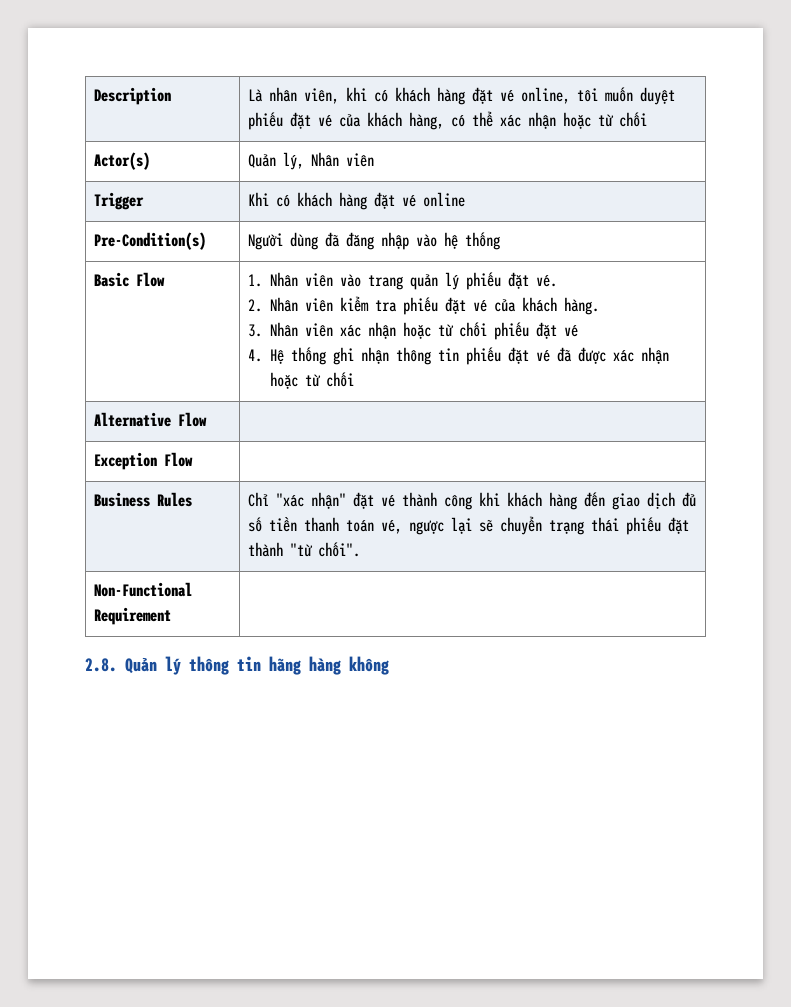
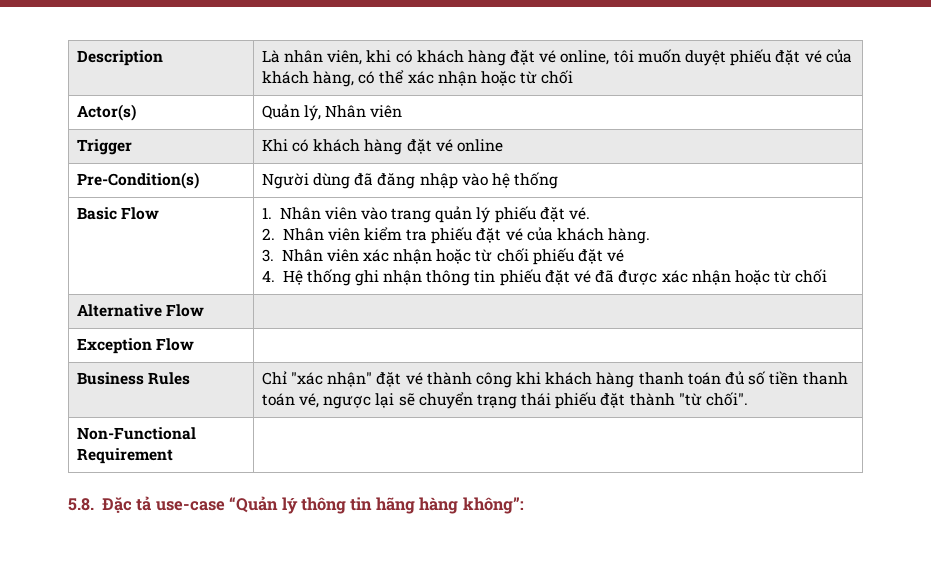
- Business Rules | Chỉ "xác nhận" đặt vé thành công khi khách hàng đến giao dịch đủ số tiền thanh toán vé, ngược lại sẽ chuyển trạng thái phiếu đặt thành "từ chối".
+ Business Rules | Chỉ "xác nhận" đặt vé thành công khi khách hàng thanh toán đủ số tiền thanh toán vé, ngược lại sẽ chuyển trạng thái phiếu đặt thành "từ chối".
- 2.8. Quản lý thông tin hãng hàng không
+ 5.8. Đặc tả use-case “Quản lý thông tin hãng hàng không”:

